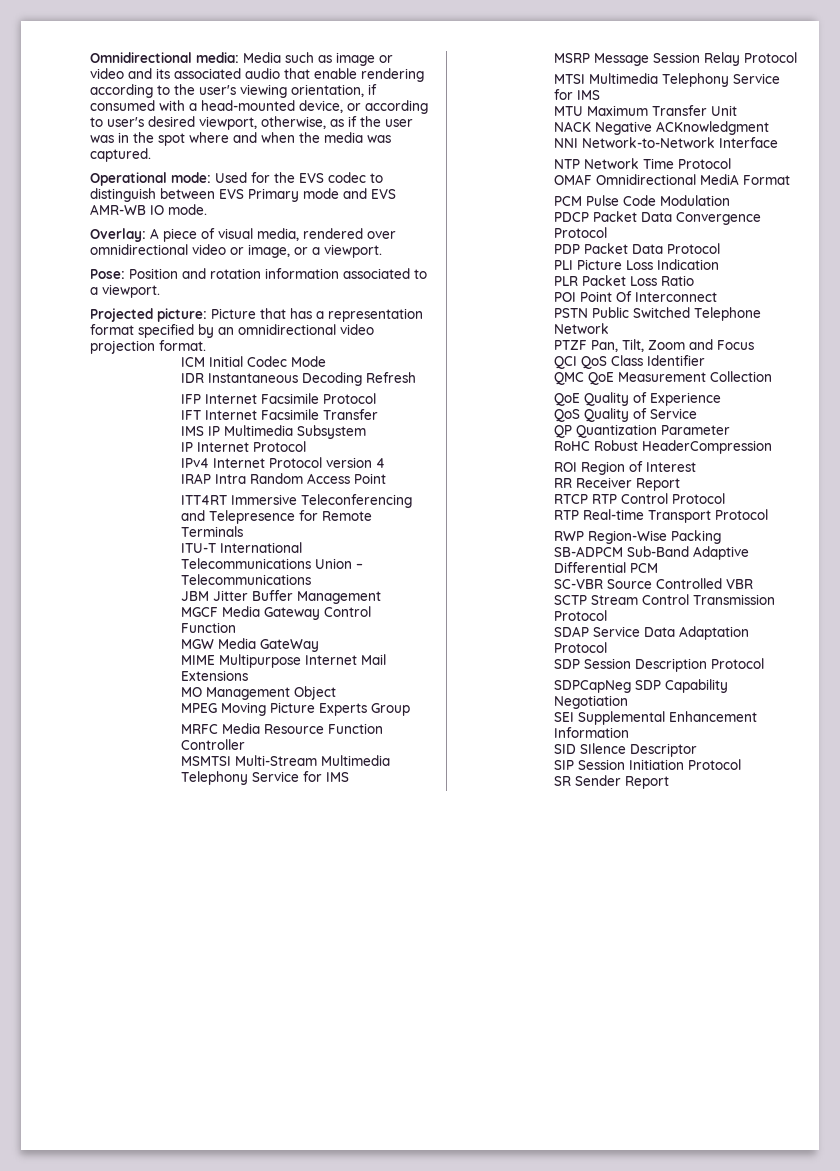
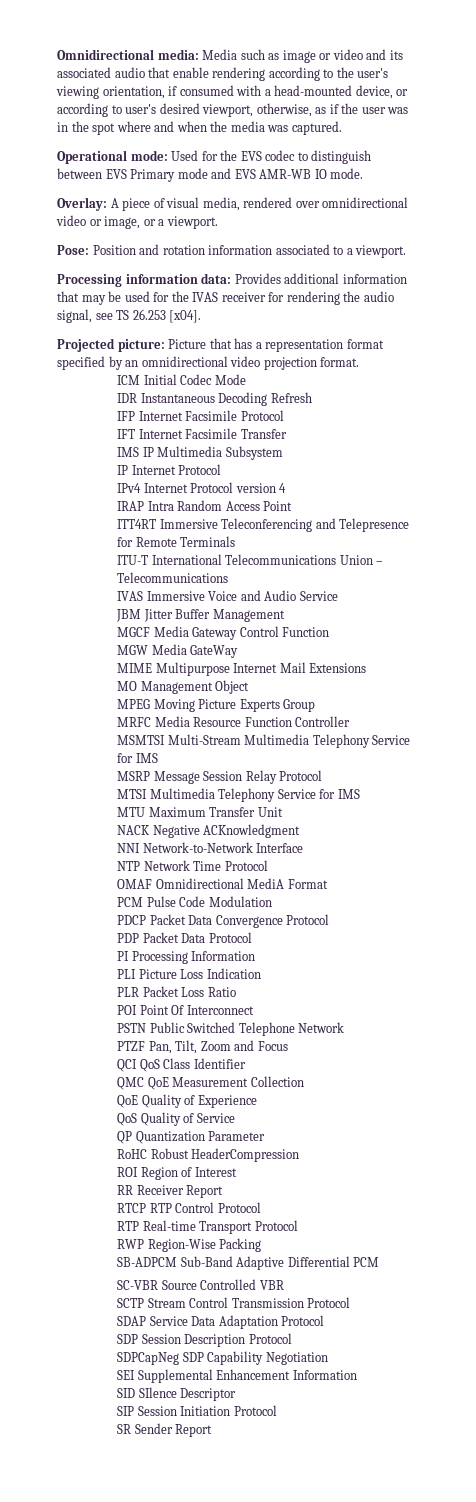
+ Processing information data: Provides additional information that may be used for the IVAS receiver for rendering the audio signal, see TS 26.253 [x04].
+ IVAS Immersive Voice and Audio Service
+ PI Processing Information

